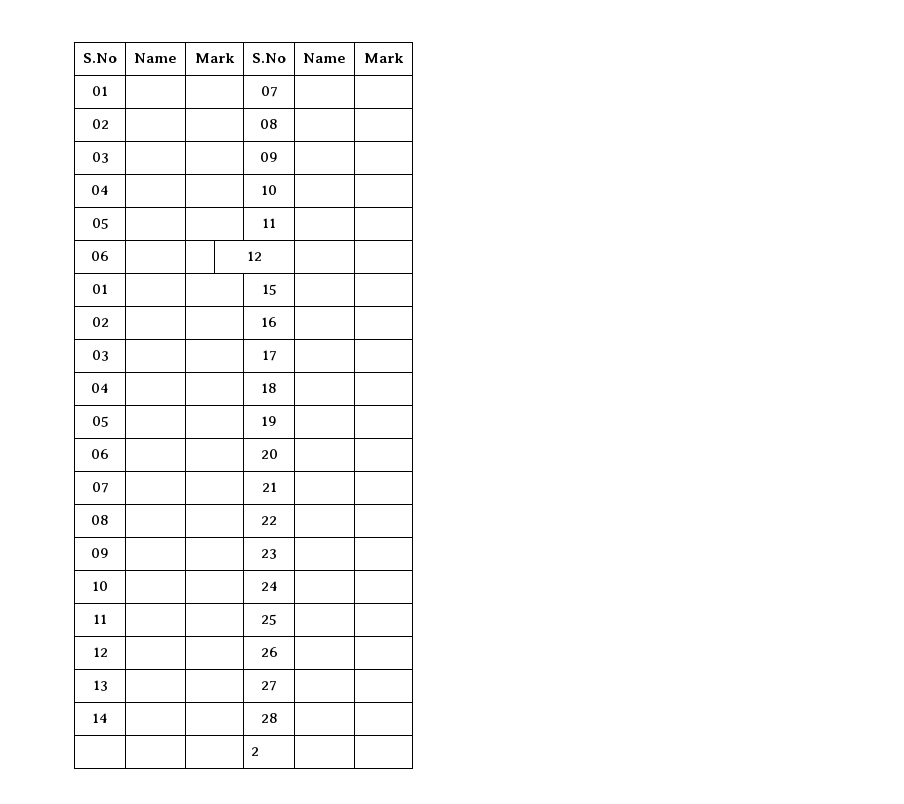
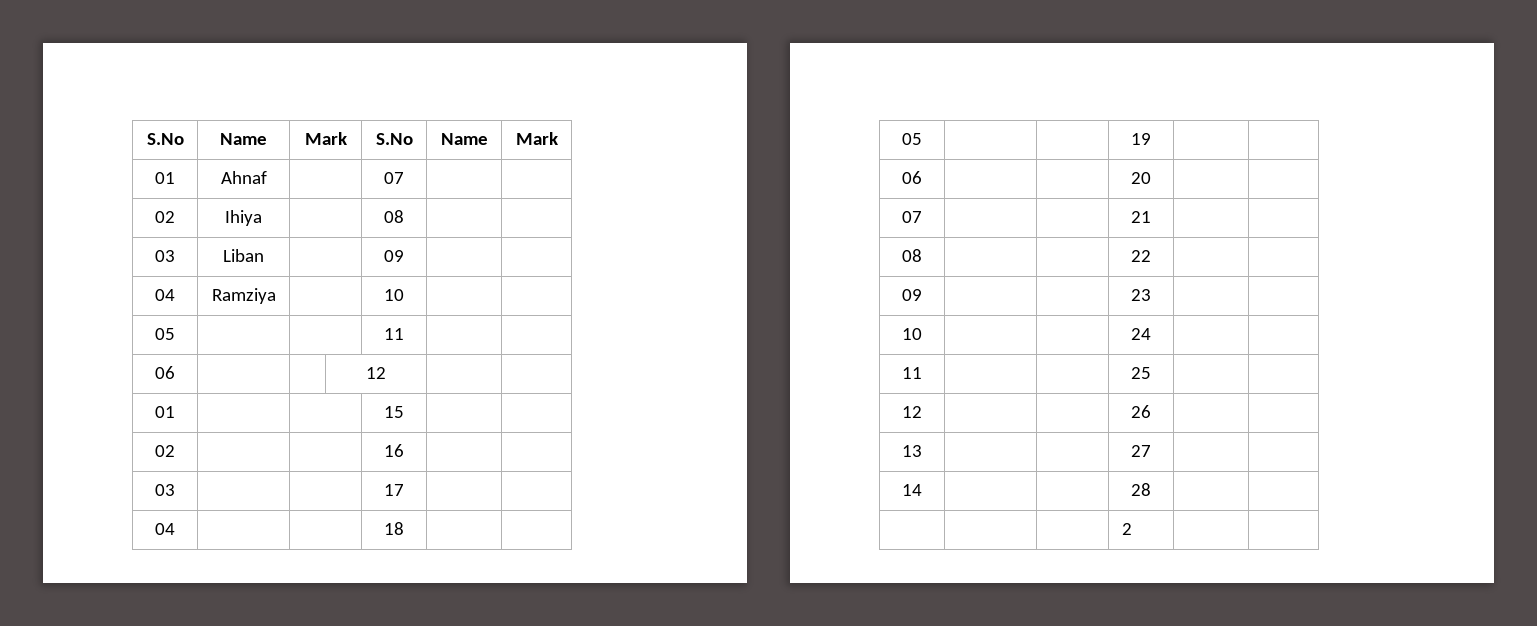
- 01 | | | 07 | |
+ 01 | Ahnaf | | 07 | |
- 02 | | | 08 | |
+ 02 | Ihiya | | 08 | |
- 03 | | | 09 | |
+ 03 | Liban | | 09 | |
- 04 | | | 10 | |
+ 04 | Ramziya | | 10 | |

